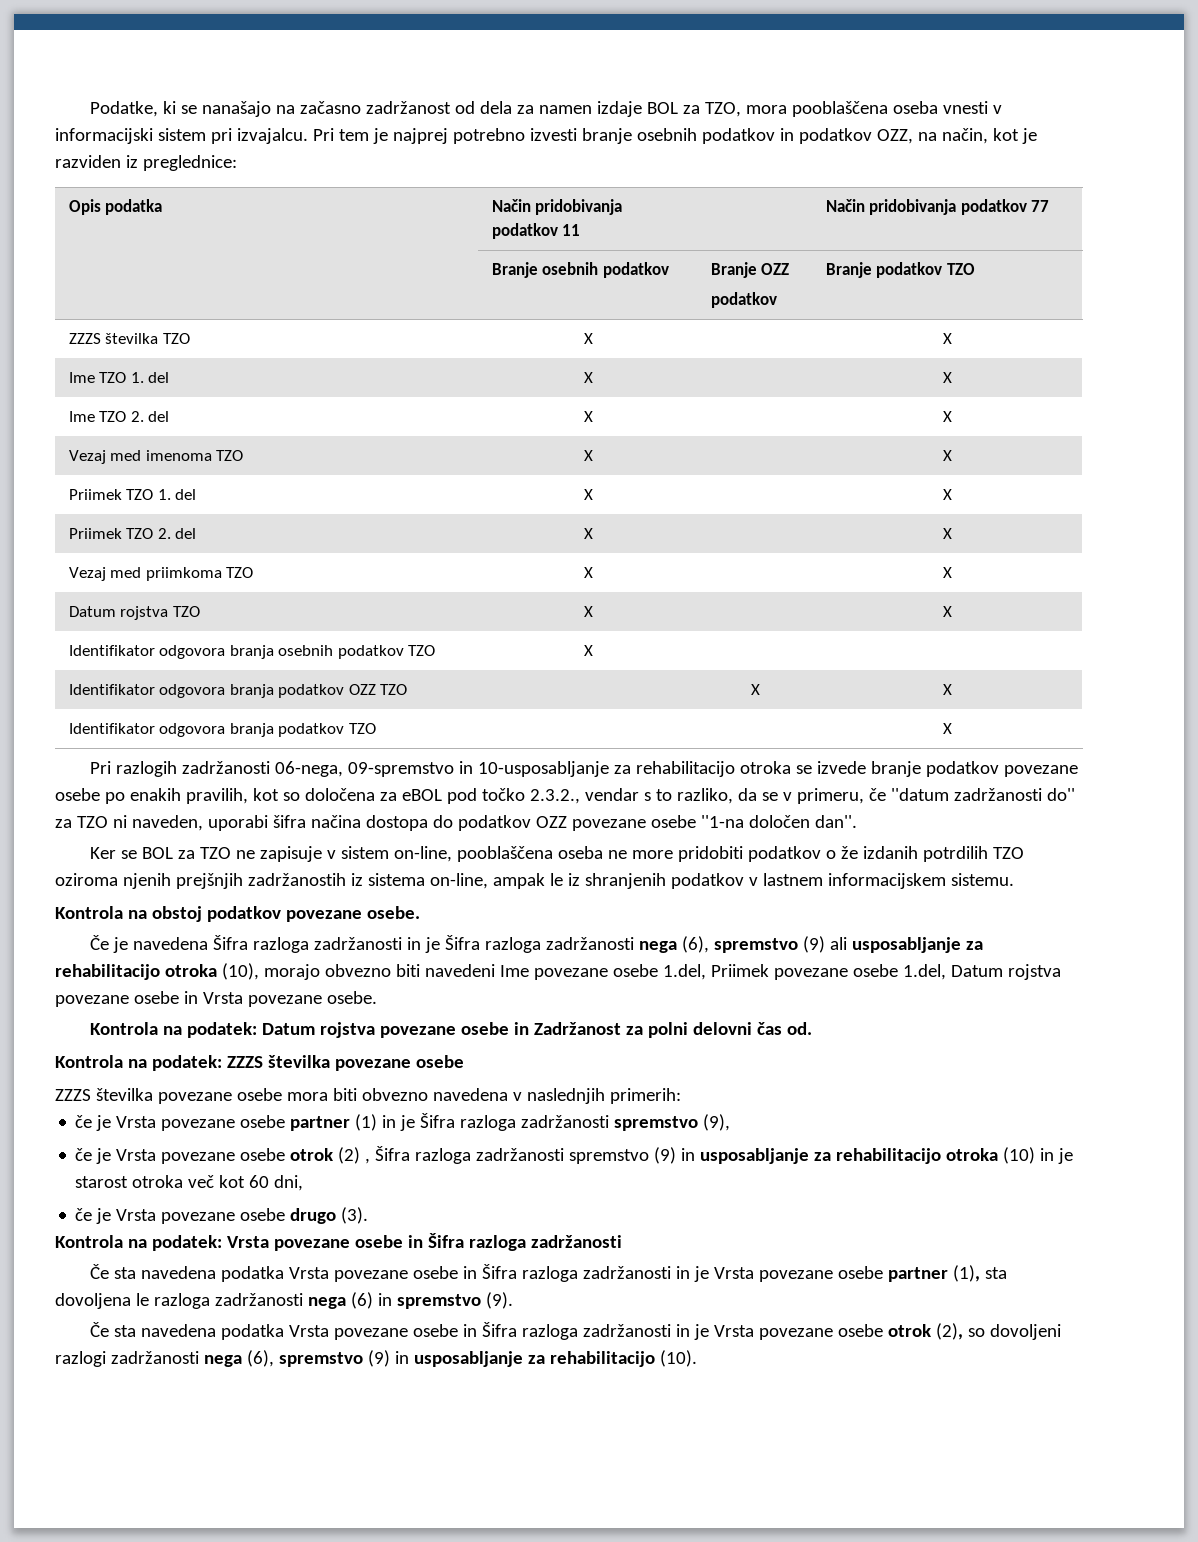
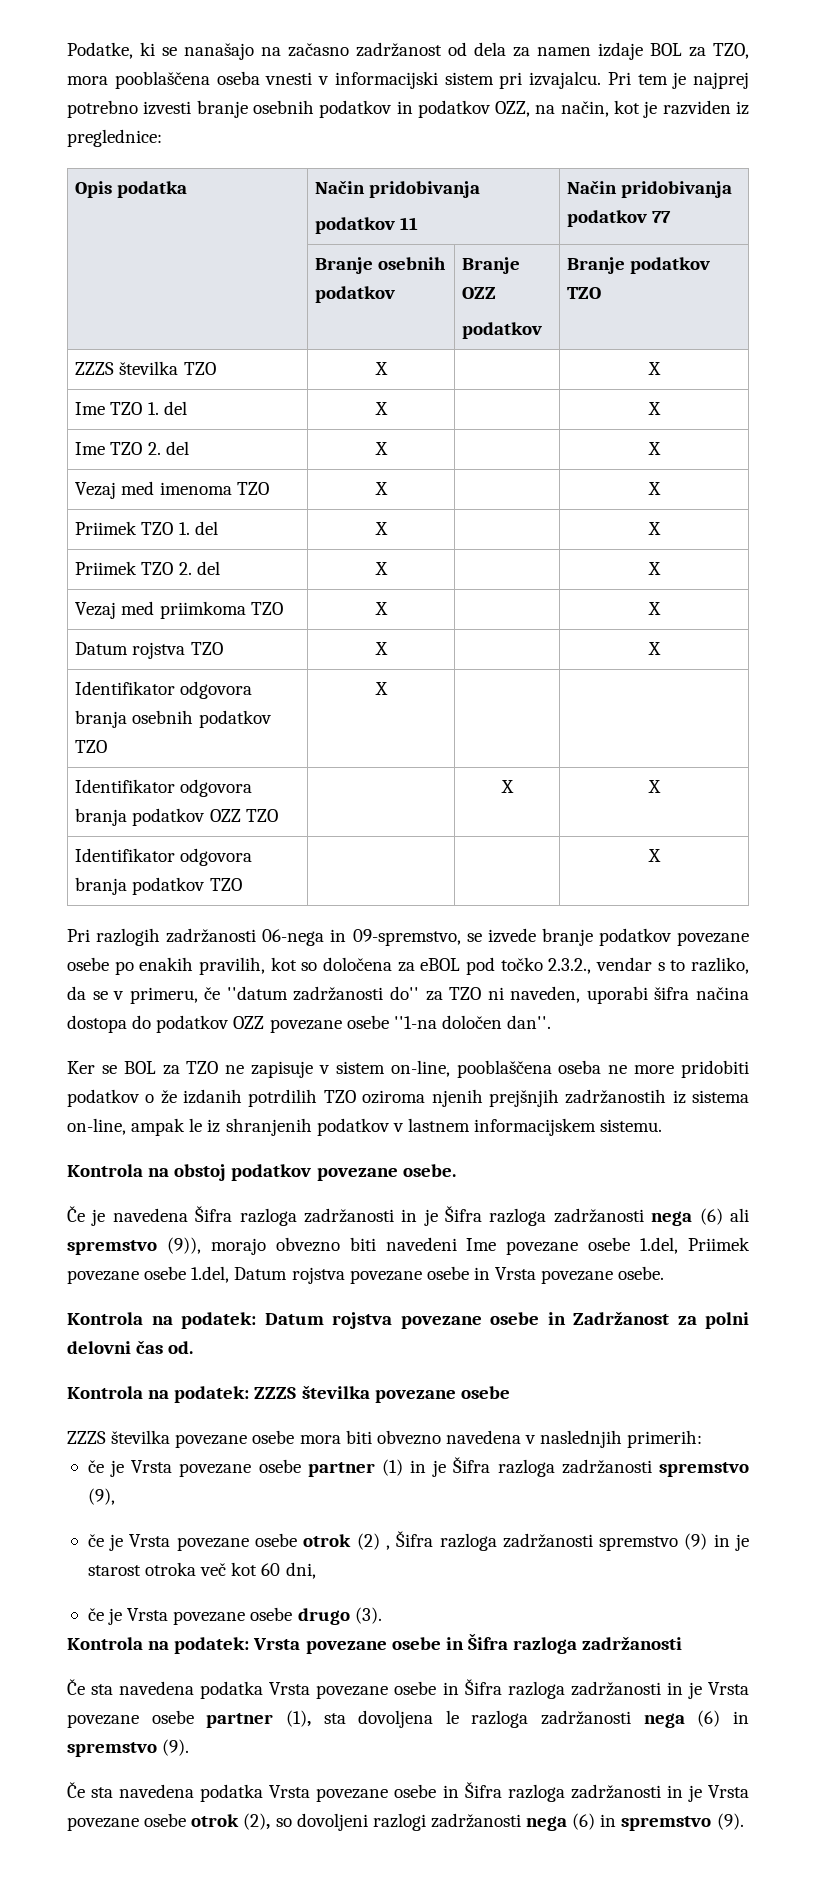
- Pri razlogih zadržanosti 06-nega, 09-spremstvo in 10-usposabljanje za rehabilitacijo otroka se izvede branje podatkov povezane osebe po enakih pravilih, kot so določena za eBOL pod točko 2.3.2., vendar s to razliko, da se v primeru, če ''datum zadržanosti do'' za TZO ni naveden, uporabi šifra načina dostopa do podatkov OZZ povezane osebe ''1-na določen dan''.
+ Pri razlogih zadržanosti 06-nega in 09-spremstvo, se izvede branje podatkov povezane osebe po enakih pravilih, kot so določena za eBOL pod točko 2.3.2., vendar s to razliko, da se v primeru, če ''datum zadržanosti do'' za TZO ni naveden, uporabi šifra načina dostopa do podatkov OZZ povezane osebe ''1-na določen dan''.
- Če je navedena Šifra razloga zadržanosti in je Šifra razloga zadržanosti nega (6), spremstvo (9) ali usposabljanje za rehabilitacijo otroka (10), morajo obvezno biti navedeni Ime povezane osebe 1.del, Priimek povezane osebe 1.del, Datum rojstva povezane osebe in Vrsta povezane osebe.
+ Če je navedena Šifra razloga zadržanosti in je Šifra razloga zadržanosti nega (6) ali spremstvo (9)), morajo obvezno biti navedeni Ime povezane osebe 1.del, Priimek povezane osebe 1.del, Datum rojstva povezane osebe in Vrsta povezane osebe.
- če je Vrsta povezane osebe otrok (2) , Šifra razloga zadržanosti spremstvo (9) in usposabljanje za rehabilitacijo otroka (10) in je starost otroka več kot 60 dni,
+ če je Vrsta povezane osebe otrok (2) , Šifra razloga zadržanosti spremstvo (9) in je starost otroka več kot 60 dni,
- Če sta navedena podatka Vrsta povezane osebe in Šifra razloga zadržanosti in je Vrsta povezane osebe otrok (2), so dovoljeni razlogi zadržanosti nega (6), spremstvo (9) in usposabljanje za rehabilitacijo (10).
+ Če sta navedena podatka Vrsta povezane osebe in Šifra razloga zadržanosti in je Vrsta povezane osebe otrok (2), so dovoljeni razlogi zadržanosti nega (6) in spremstvo (9).

